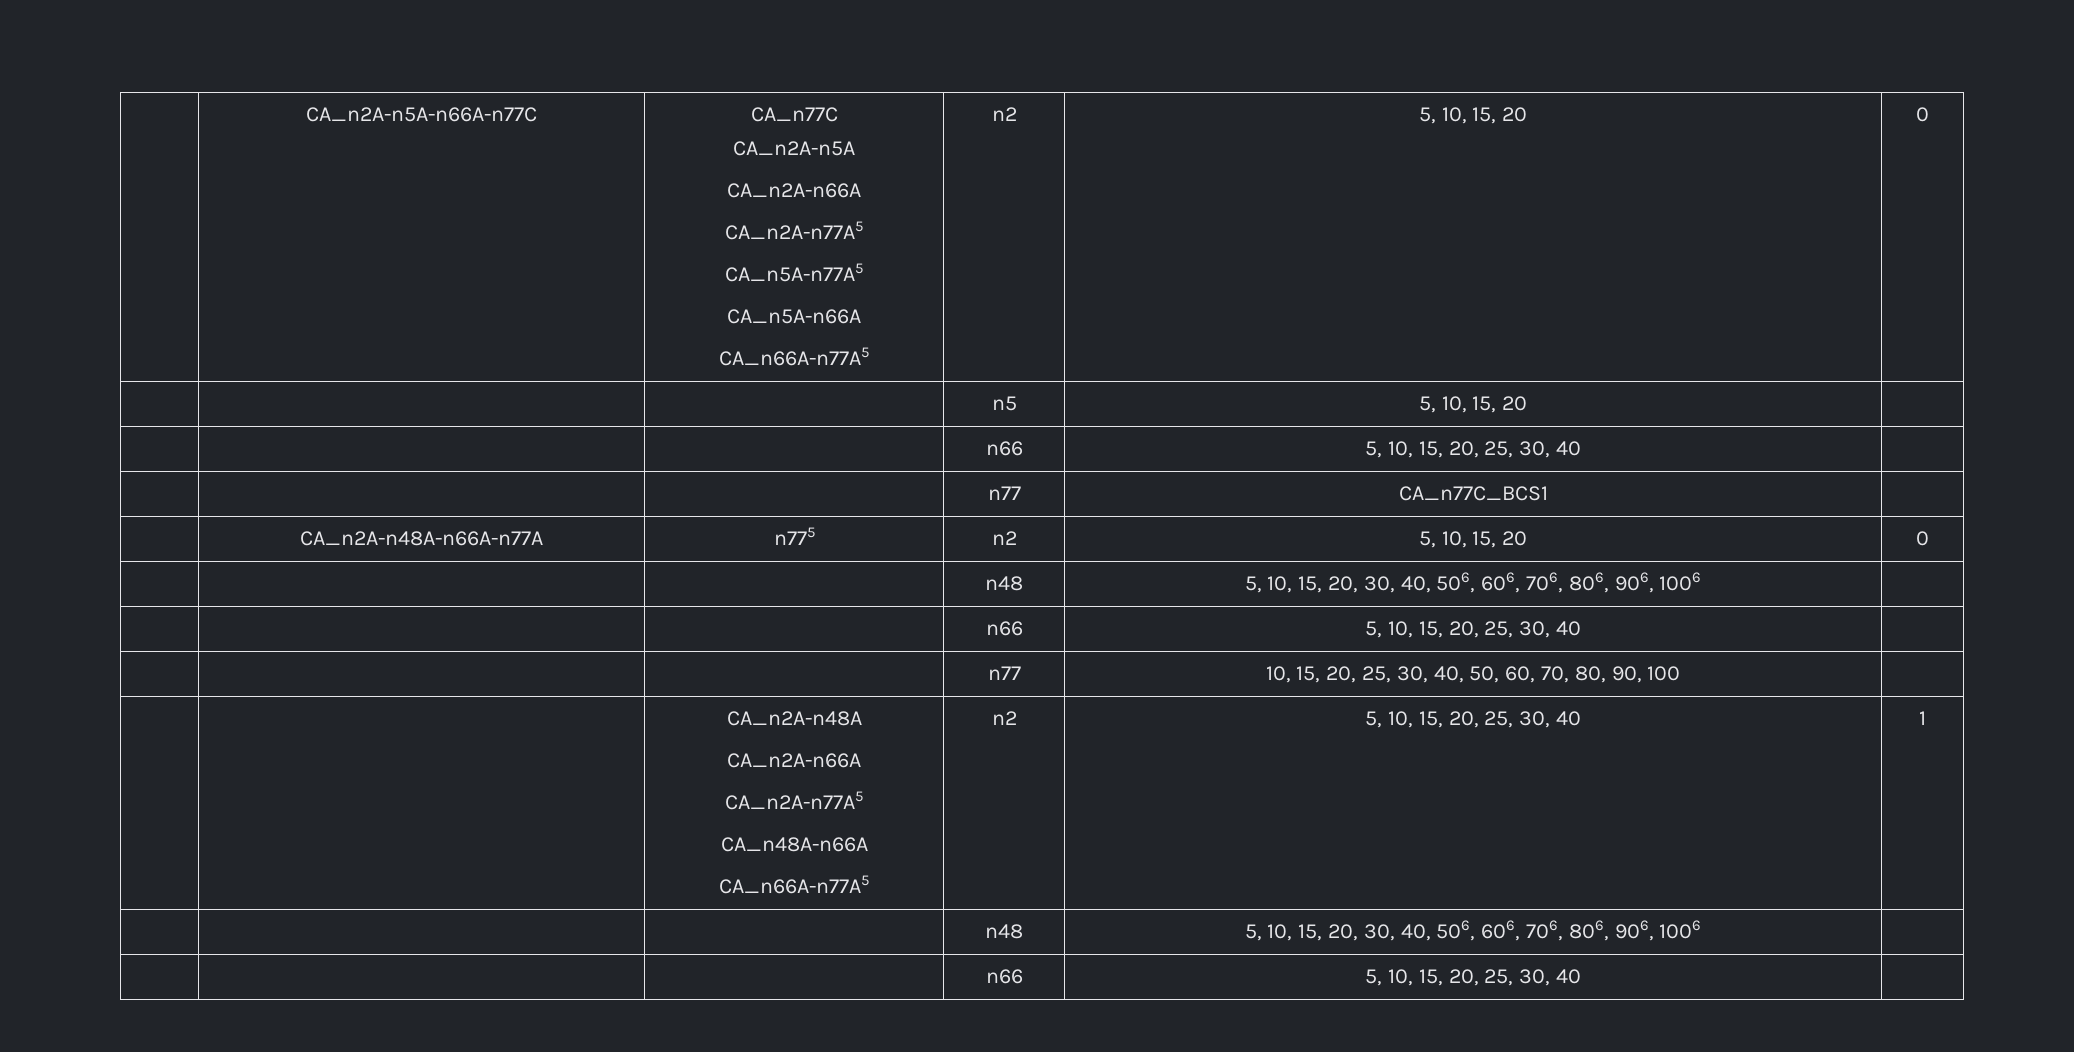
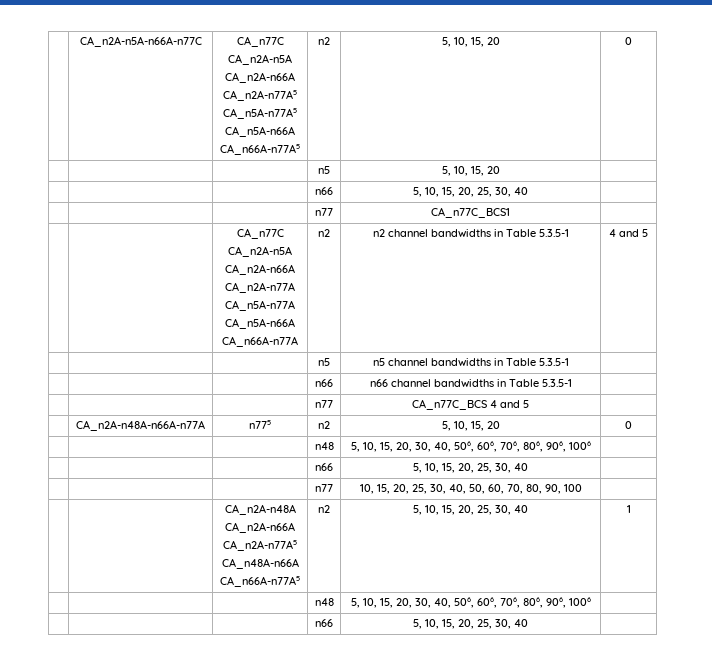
+ | | CA_n77C
+ CA_n2A-n5A
+ CA_n2A-n66A
+ CA_n2A-n77A
+ CA_n5A-n77A
+ CA_n5A-n66A
+ CA_n66A-n77A | n2 | n2 channel bandwidths in Table 5.3.5-1 | 4 and 5
+ | | | n5 | n5 channel bandwidths in Table 5.3.5-1 |
+ | | | n66 | n66 channel bandwidths in Table 5.3.5-1 |
+ | | | n77 | CA_n77C_BCS 4 and 5 |

